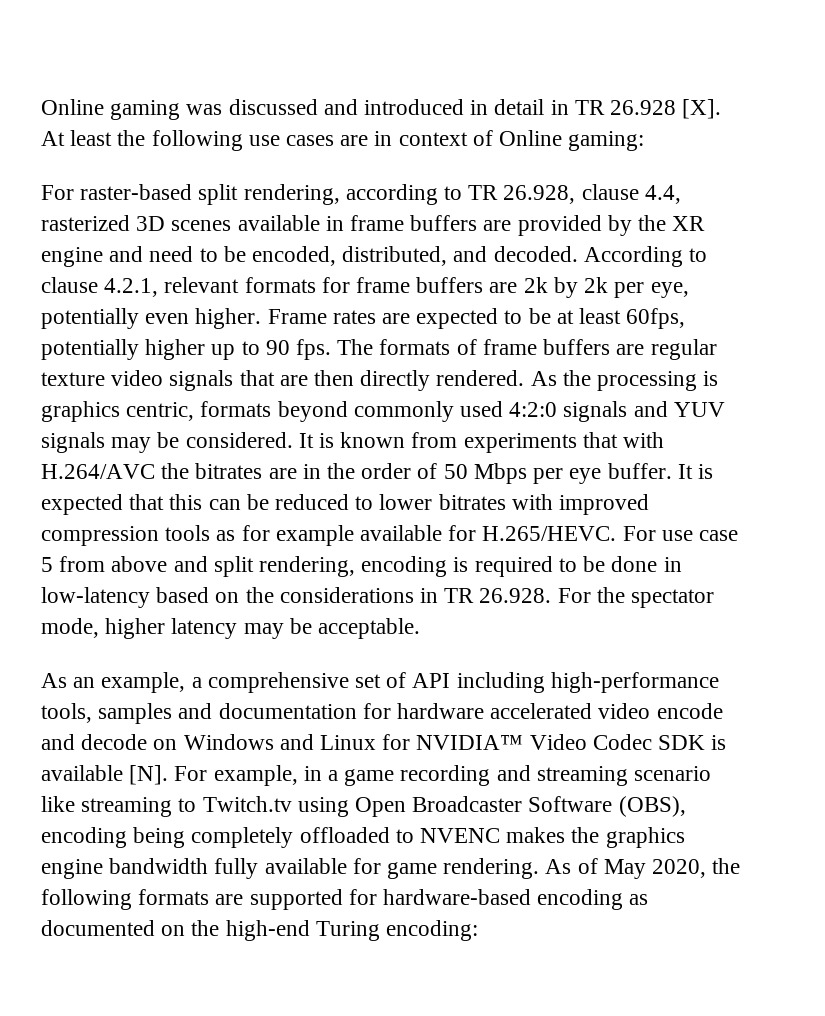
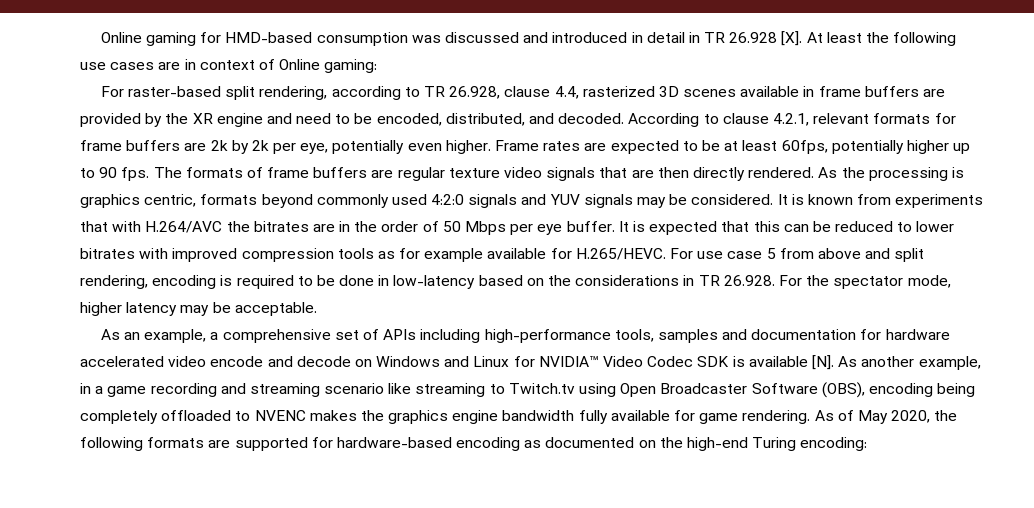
- Online gaming was discussed and introduced in detail in TR 26.928 [X]. At least the following use cases are in context of Online gaming:
+ Online gaming for HMD-based consumption was discussed and introduced in detail in TR 26.928 [X]. At least the following use cases are in context of Online gaming:
- As an example, a comprehensive set of API including high-performance tools, samples and documentation for hardware accelerated video encode and decode on Windows and Linux for NVIDIA™ Video Codec SDK is available [N]. For example, in a game recording and streaming scenario like streaming to Twitch.tv using Open Broadcaster Software (OBS), encoding being completely offloaded to NVENC makes the graphics engine bandwidth fully available for game rendering.
+ As an example, a comprehensive set of APIs including high-performance tools, samples and documentation for hardware accelerated video encode and decode on Windows and Linux for NVIDIA™ Video Codec SDK is available [N]. As another example, in a game recording and streaming scenario like streaming to Twitch.tv using Open Broadcaster Software (OBS), encoding being completely offloaded to NVENC makes the graphics engine bandwidth fully available for game rendering.

